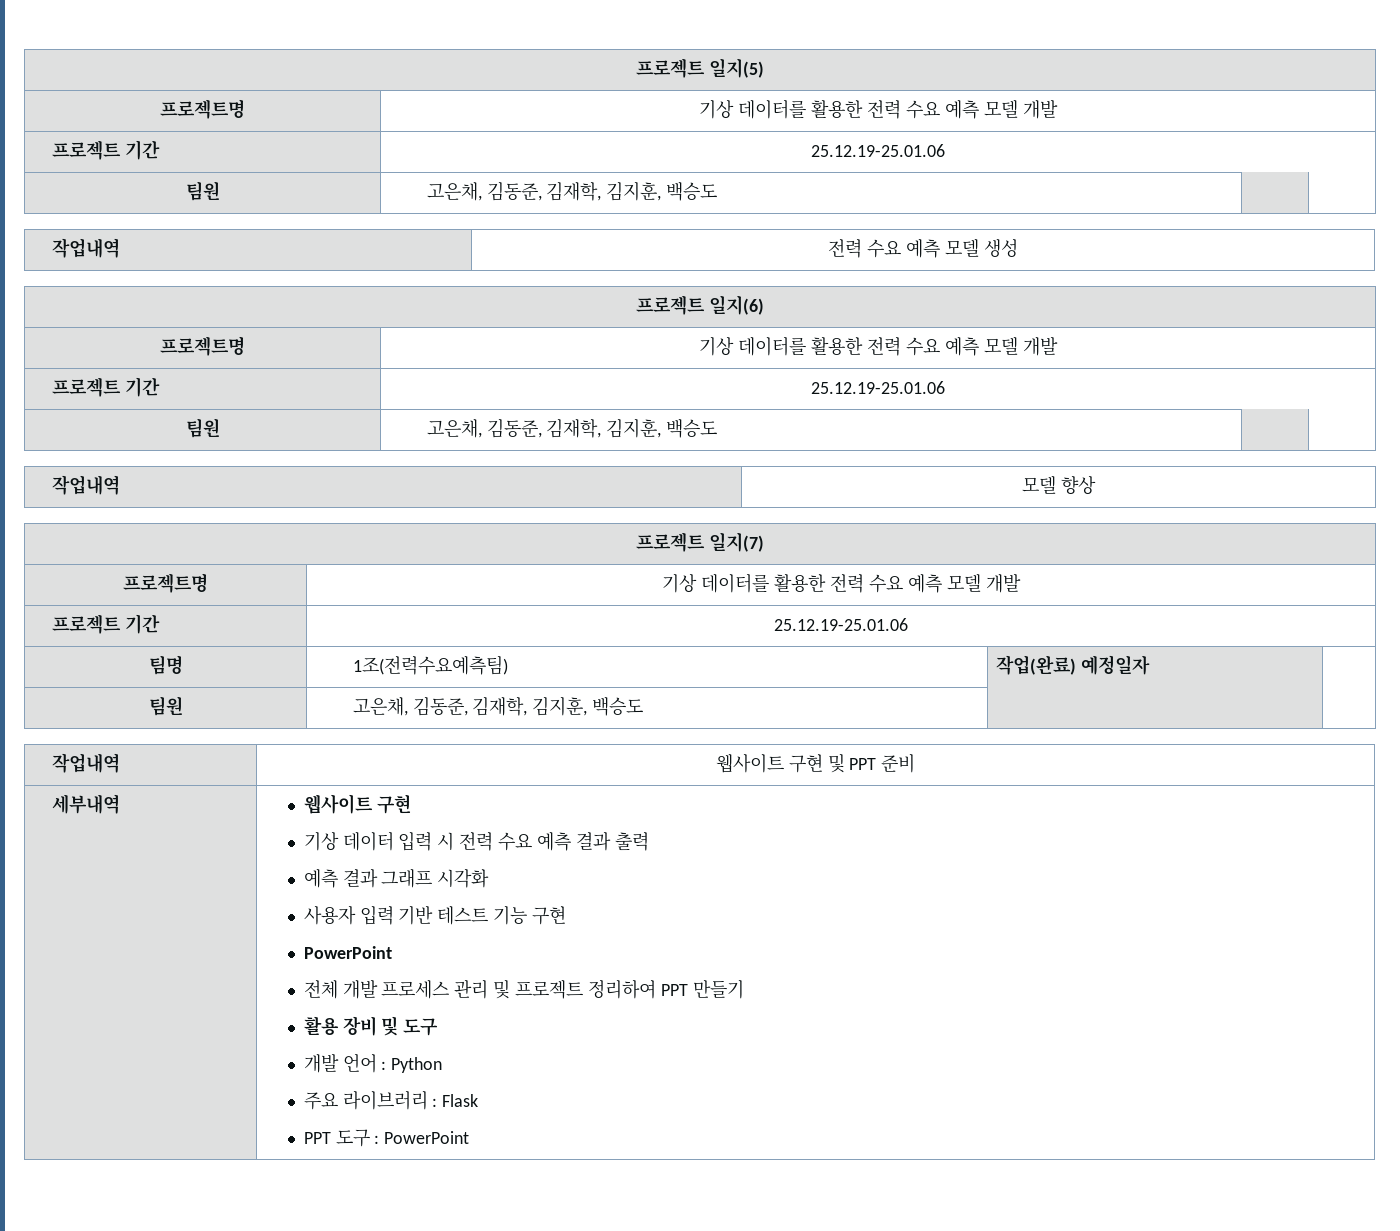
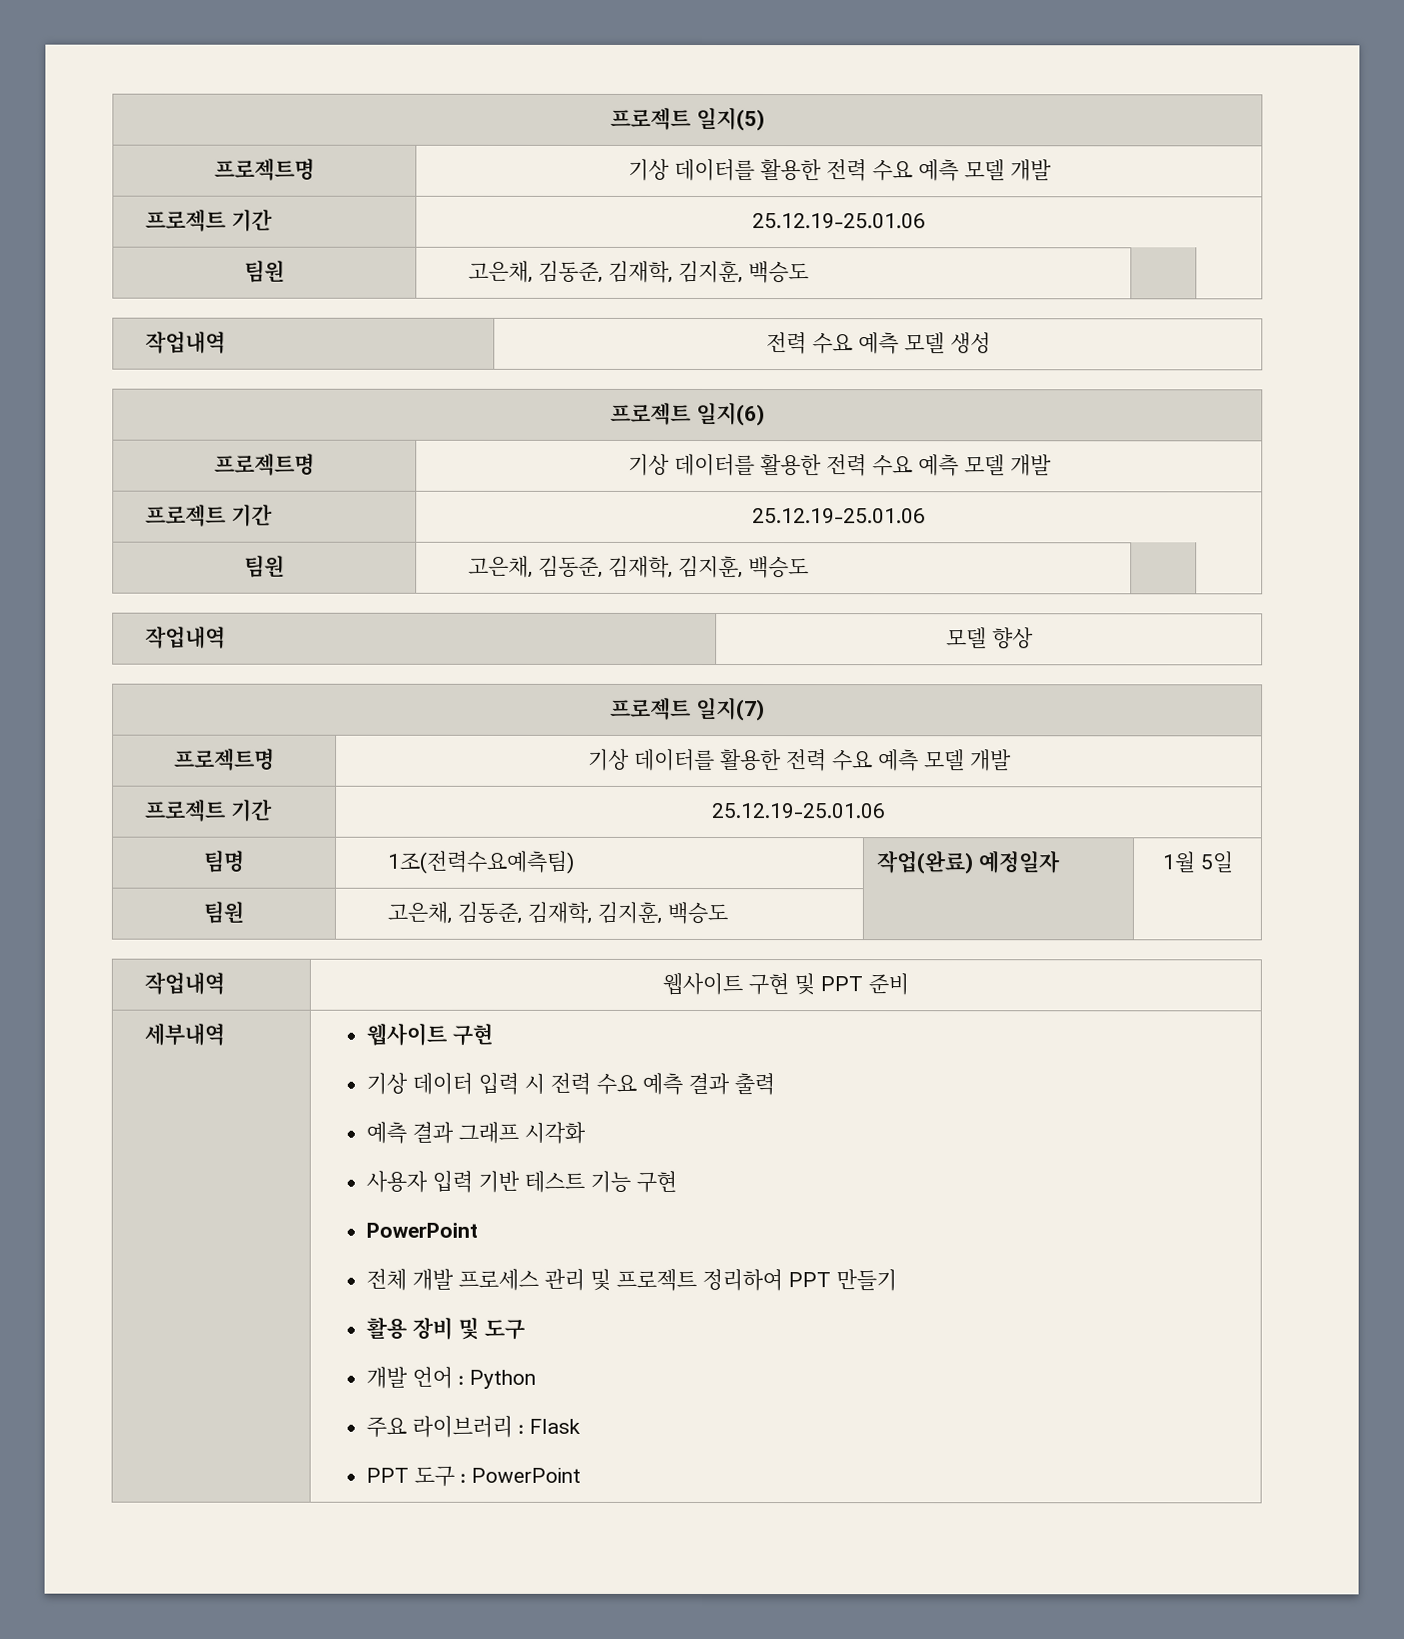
- 팀명 | 1조(전력수요예측팀) | 작업(완료) 예정일자 |
+ 팀명 | 1조(전력수요예측팀) | 작업(완료) 예정일자 | 1월 5일

